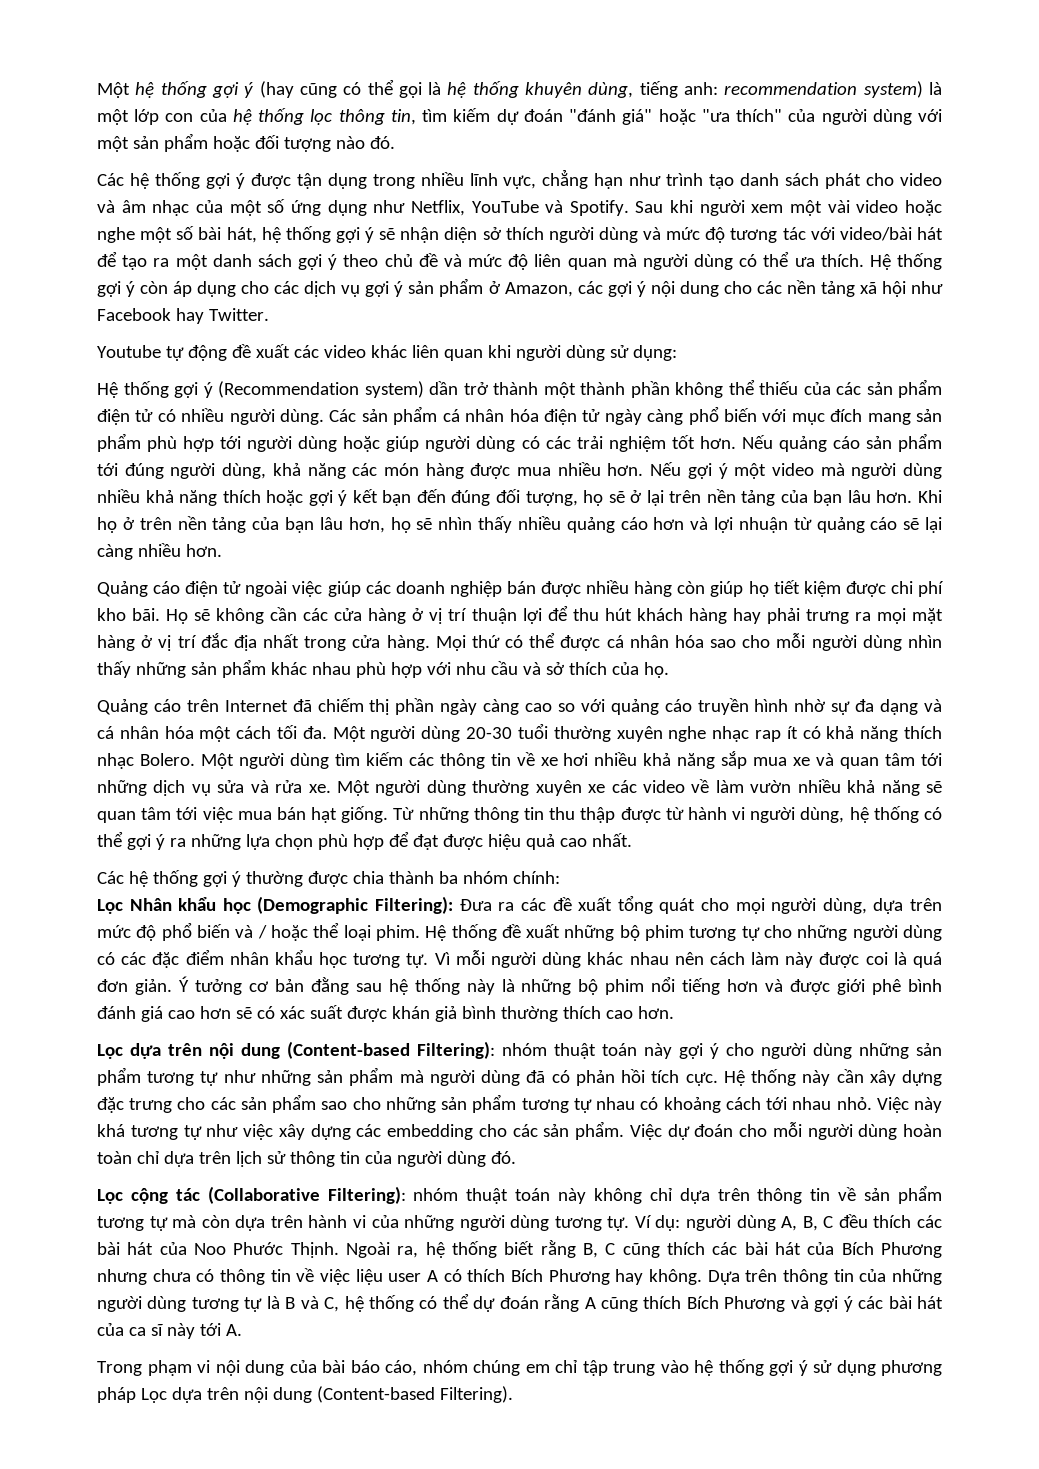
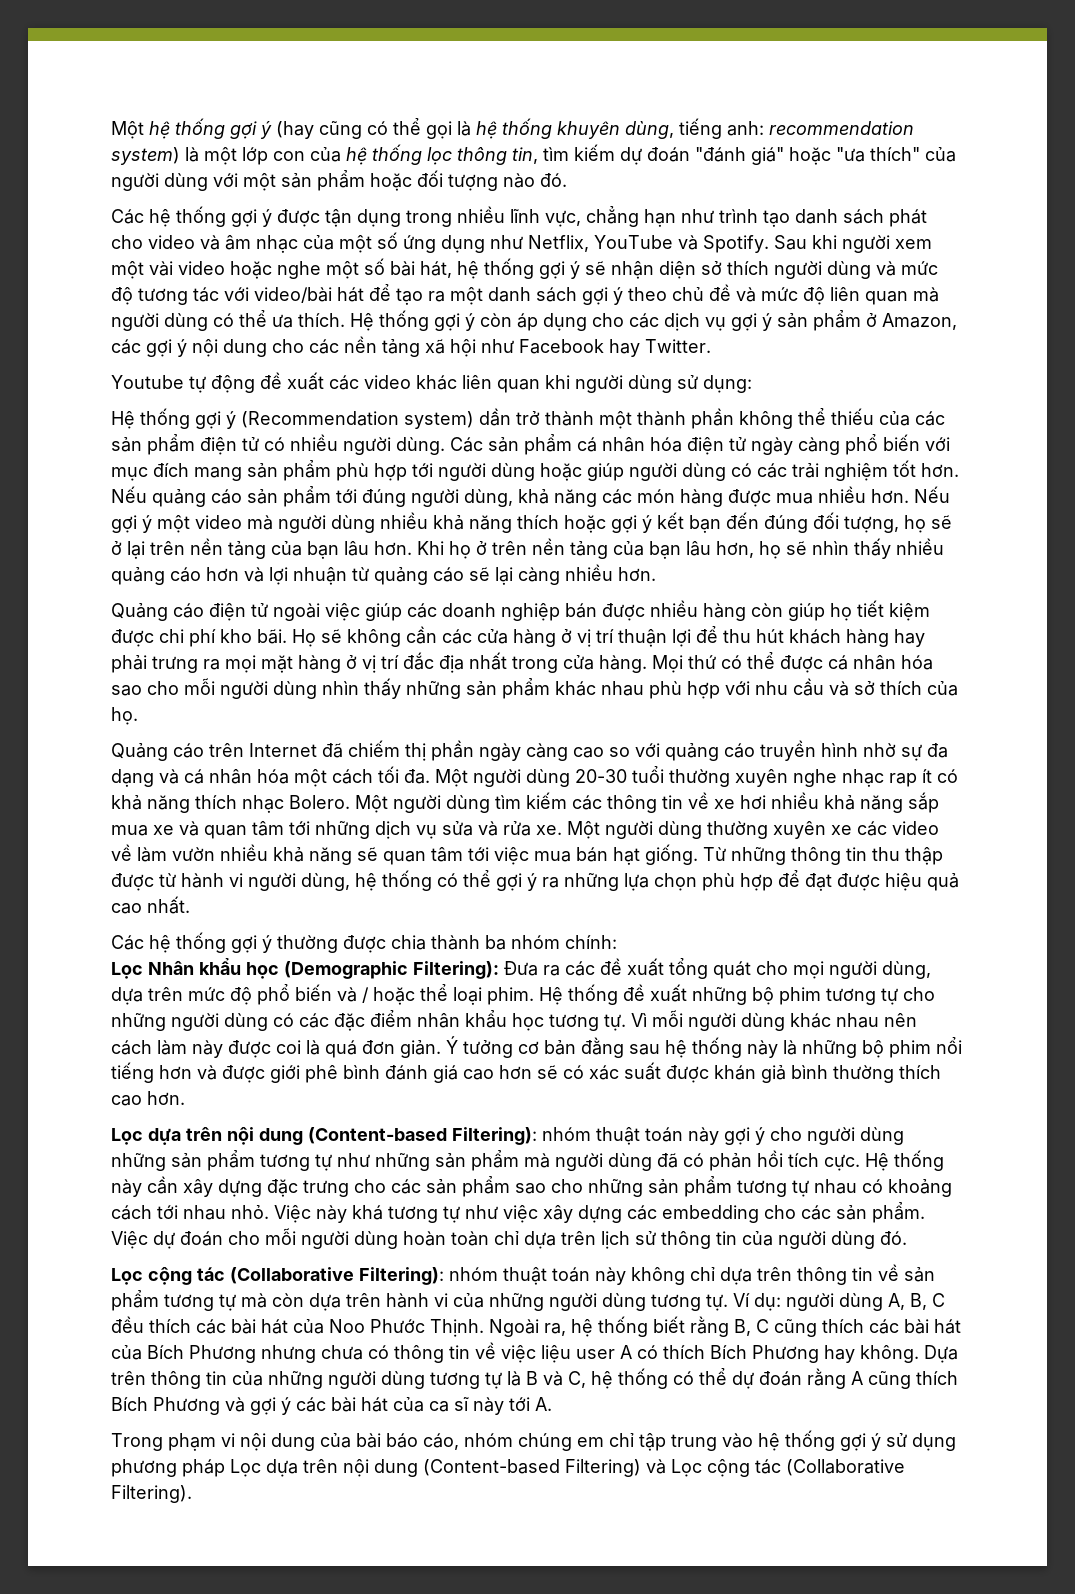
- Trong phạm vi nội dung của bài báo cáo, nhóm chúng em chỉ tập trung vào hệ thống gợi ý sử dụng phương pháp Lọc dựa trên nội dung (Content-based Filtering).
+ Trong phạm vi nội dung của bài báo cáo, nhóm chúng em chỉ tập trung vào hệ thống gợi ý sử dụng phương pháp Lọc dựa trên nội dung (Content-based Filtering) và Lọc cộng tác (Collaborative Filtering).

